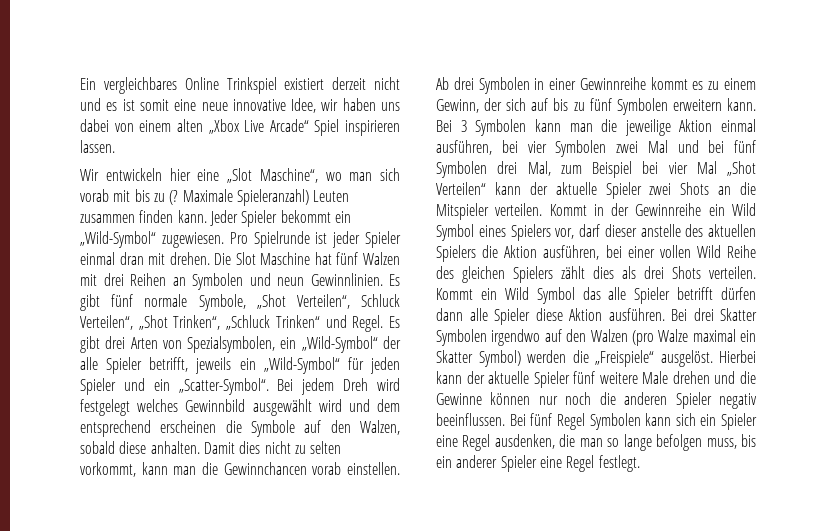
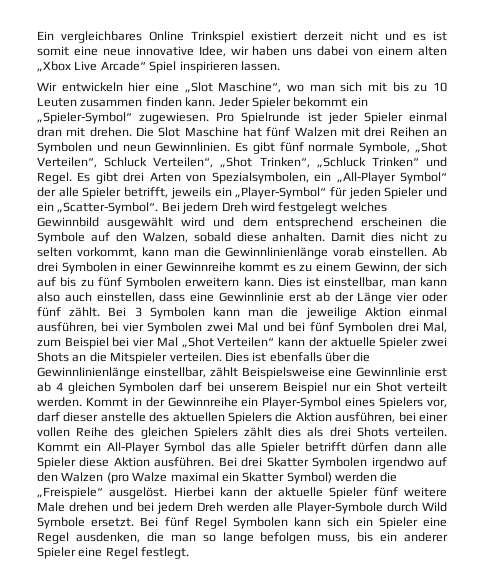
- Wir entwickeln hier eine „Slot Maschine“, wo man sich vorab mit bis zu (? Maximale Spieleranzahl) Leuten zusammen finden kann.
+ Wir entwickeln hier eine „Slot Maschine“, wo man sich mit bis zu 10 Leuten zusammen finden kann.
- Jeder Spieler bekommt ein „Wild-Symbol“ zugewiesen.
+ Jeder Spieler bekommt ein „Spieler-Symbol“ zugewiesen.
- Es gibt drei Arten von Spezialsymbolen, ein „Wild-Symbol“ der alle Spieler betrifft, jeweils ein „Wild-Symbol“ für jeden Spieler und ein „Scatter-Symbol“.
+ Es gibt drei Arten von Spezialsymbolen, ein „All-Player Symbol“ der alle Spieler betrifft, jeweils ein „Player-Symbol“ für jeden Spieler und ein „Scatter-Symbol“.
- Damit dies nicht zu selten vorkommt, kann man die Gewinnchancen vorab einstellen.
+ Damit dies nicht zu selten vorkommt, kann man die Gewinnlinienlänge vorab einstellen.
+ Dies ist einstellbar, man kann also auch einstellen, dass eine Gewinnlinie erst ab der Länge vier oder fünf zählt.
+ Dies ist ebenfalls über die Gewinnlinienlänge einstellbar, zählt Beispielsweise eine Gewinnlinie erst ab 4 gleichen Symbolen darf bei unserem Beispiel nur ein Shot verteilt werden.
- Kommt in der Gewinnreihe ein Wild Symbol eines Spielers vor, darf dieser anstelle des aktuellen Spielers die Aktion ausführen, bei einer vollen Wild Reihe des gleichen Spielers zählt dies als drei Shots verteilen.
+ Kommt in der Gewinnreihe ein Player-Symbol eines Spielers vor, darf dieser anstelle des aktuellen Spielers die Aktion ausführen, bei einer vollen Reihe des gleichen Spielers zählt dies als drei Shots verteilen.
- Kommt ein Wild Symbol das alle Spieler betrifft dürfen dann alle Spieler diese Aktion ausführen.
+ Kommt ein All-Player Symbol das alle Spieler betrifft dürfen dann alle Spieler diese Aktion ausführen.
- Hierbei kann der aktuelle Spieler fünf weitere Male drehen und die Gewinne können nur noch die anderen Spieler negativ beeinflussen.
+ Hierbei kann der aktuelle Spieler fünf weitere Male drehen und bei jedem Dreh werden alle Player-Symbole durch Wild Symbole ersetzt.

